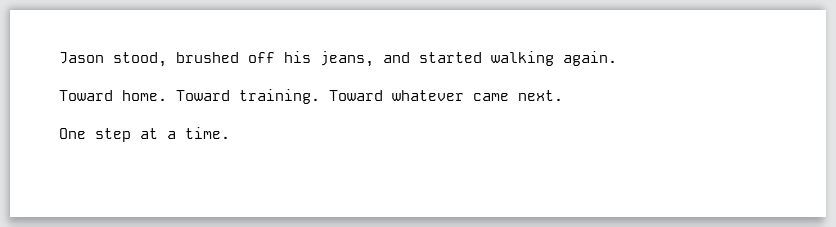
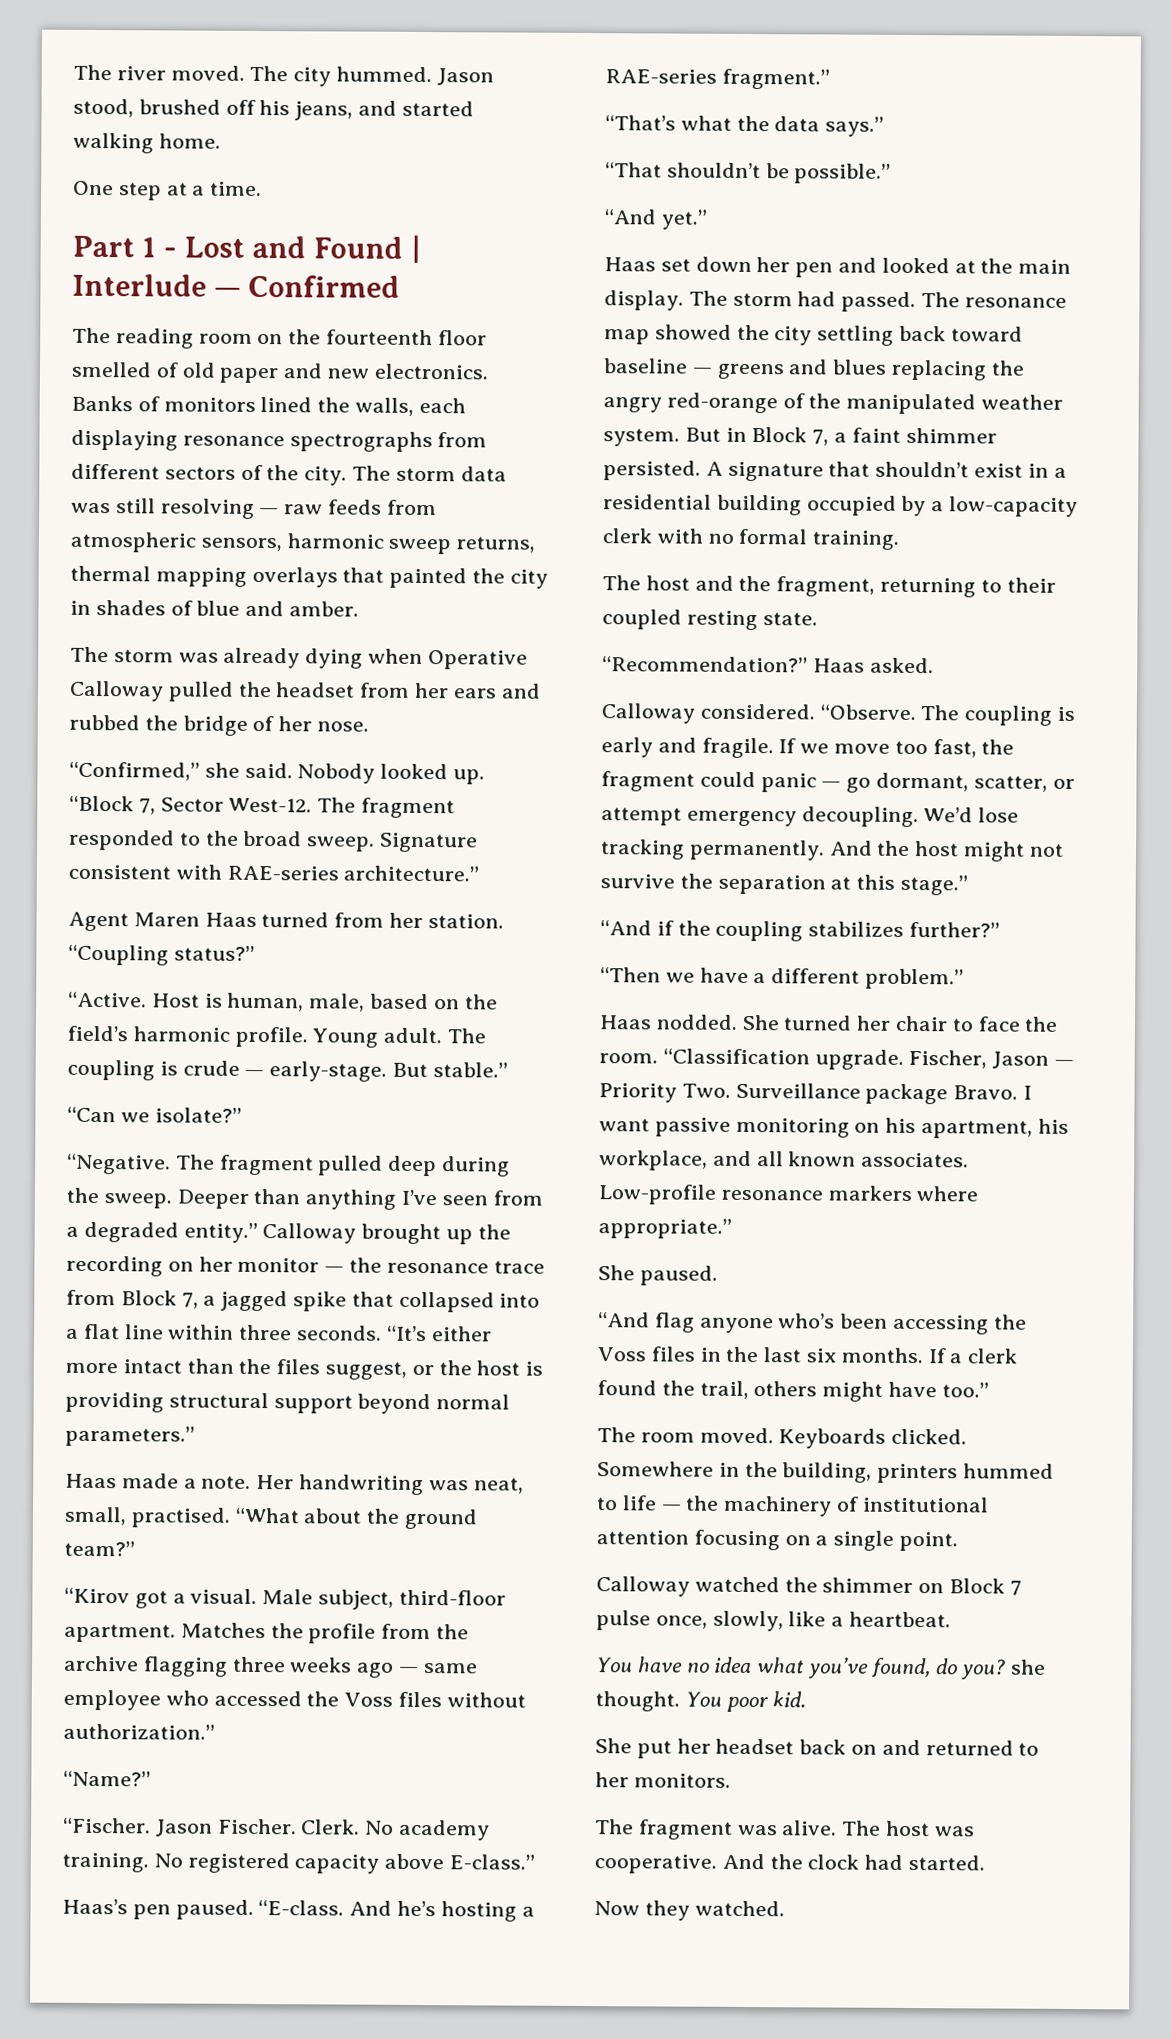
+ The river moved. The city hummed.
- Jason stood, brushed off his jeans, and started walking again.
- Toward home. Toward training. Toward whatever came next.
+ Jason stood, brushed off his jeans, and started walking home.
+ Part 1 - Lost and Found | Interlude — Confirmed
+ The reading room on the fourteenth floor smelled of old paper and new electronics. Banks of monitors lined the walls, each displaying resonance spectrographs from different sectors of the city. The storm data was still resolving — raw feeds from atmospheric sensors, harmonic sweep returns, thermal mapping overlays that painted the city in shades of blue and amber.
+ The storm was already dying when Operative Calloway pulled the headset from her ears and rubbed the bridge of her nose.
+ “Confirmed,” she said. Nobody looked up. “Block 7, Sector West-12. The fragment responded to the broad sweep. Signature consistent with RAE-series architecture.”
+ Agent Maren Haas turned from her station. “Coupling status?”
+ “Active. Host is human, male, based on the field’s harmonic profile. Young adult. The coupling is crude — early-stage. But stable.”
+ “Can we isolate?”
+ “Negative. The fragment pulled deep during the sweep. Deeper than anything I’ve seen from a degraded entity.” Calloway brought up the recording on her monitor — the resonance trace from Block 7, a jagged spike that collapsed into a flat line within three seconds. “It’s either more intact than the files suggest, or the host is providing structural support beyond normal parameters.”
+ Haas made a note. Her handwriting was neat, small, practised. “What about the ground team?”
+ “Kirov got a visual. Male subject, third-floor apartment. Matches the profile from the archive flagging three weeks ago — same employee who accessed the Voss files without authorization.”
+ “Name?”
+ “Fischer. Jason Fischer. Clerk. No academy training. No registered capacity above E-class.”
+ Haas’s pen paused. “E-class. And he’s hosting a RAE-series fragment.”
+ “That’s what the data says.”
+ “That shouldn’t be possible.”
+ “And yet.”
+ Haas set down her pen and looked at the main display. The storm had passed. The resonance map showed the city settling back toward baseline — greens and blues replacing the angry red-orange of the manipulated weather system. But in Block 7, a faint shimmer persisted. A signature that shouldn’t exist in a residential building occupied by a low-capacity clerk with no formal training.
+ The host and the fragment, returning to their coupled resting state.
+ “Recommendation?” Haas asked.
+ Calloway considered. “Observe. The coupling is early and fragile. If we move too fast, the fragment could panic — go dormant, scatter, or attempt emergency decoupling. We’d lose tracking permanently. And the host might not survive the separation at this stage.”
+ “And if the coupling stabilizes further?”
+ “Then we have a different problem.”
+ Haas nodded. She turned her chair to face the room. “Classification upgrade. Fischer, Jason — Priority Two. Surveillance package Bravo. I want passive monitoring on his apartment, his workplace, and all known associates. Low-profile resonance markers where appropriate.”
+ She paused.
+ “And flag anyone who’s been accessing the Voss files in the last six months. If a clerk found the trail, others might have too.”
+ The room moved. Keyboards clicked. Somewhere in the building, printers hummed to life — the machinery of institutional attention focusing on a single point.
+ Calloway watched the shimmer on Block 7 pulse once, slowly, like a heartbeat.
+ You have no idea what you’ve found, do you? she thought. You poor kid.
+ She put her headset back on and returned to her monitors.
+ The fragment was alive. The host was cooperative. And the clock had started.
+ Now they watched.

